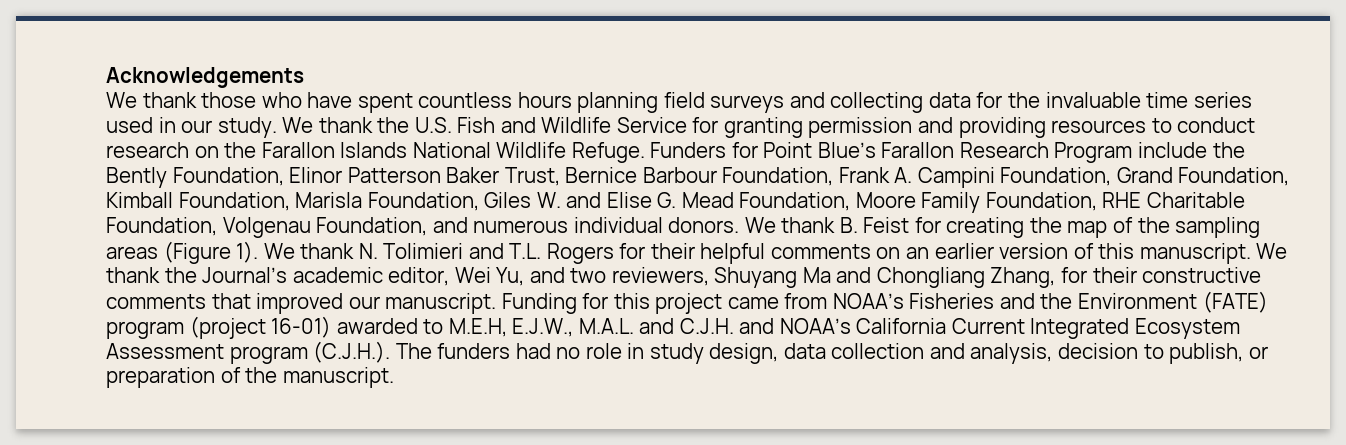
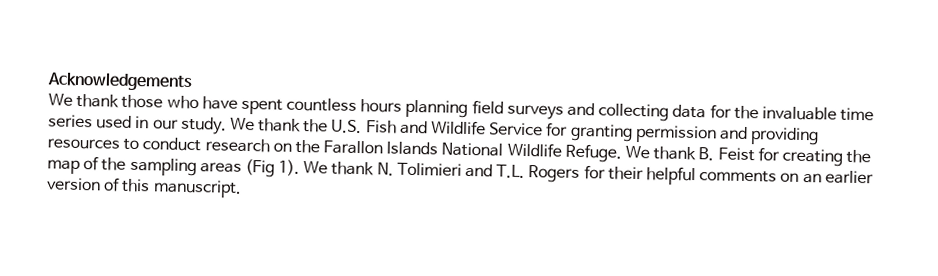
- Funders for Point Blue’s Farallon Research Program include the Bently Foundation, Elinor Patterson Baker Trust, Bernice Barbour Foundation, Frank A. Campini Foundation, Grand Foundation, Kimball Foundation, Marisla Foundation, Giles W. and Elise G. Mead Foundation, Moore Family Foundation, RHE Charitable Foundation, Volgenau Foundation, and numerous individual donors.
- We thank B. Feist for creating the map of the sampling areas (Figure 1).
+ We thank B. Feist for creating the map of the sampling areas (Fig 1).
- We thank the Journal’s academic editor, Wei Yu, and two reviewers, Shuyang Ma and Chongliang Zhang, for their constructive comments that improved our manuscript. Funding for this project came from NOAA’s Fisheries and the Environment (FATE) program (project 16-01) awarded to M.E.H, E.J.W., M.A.L. and C.J.H. and NOAA’s California Current Integrated Ecosystem Assessment program (C.J.H.). The funders had no role in study design, data collection and analysis, decision to publish, or preparation of the manuscript.

